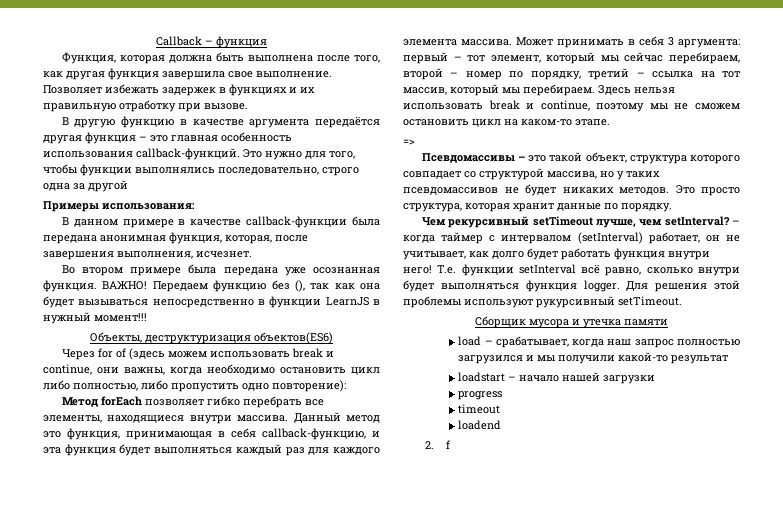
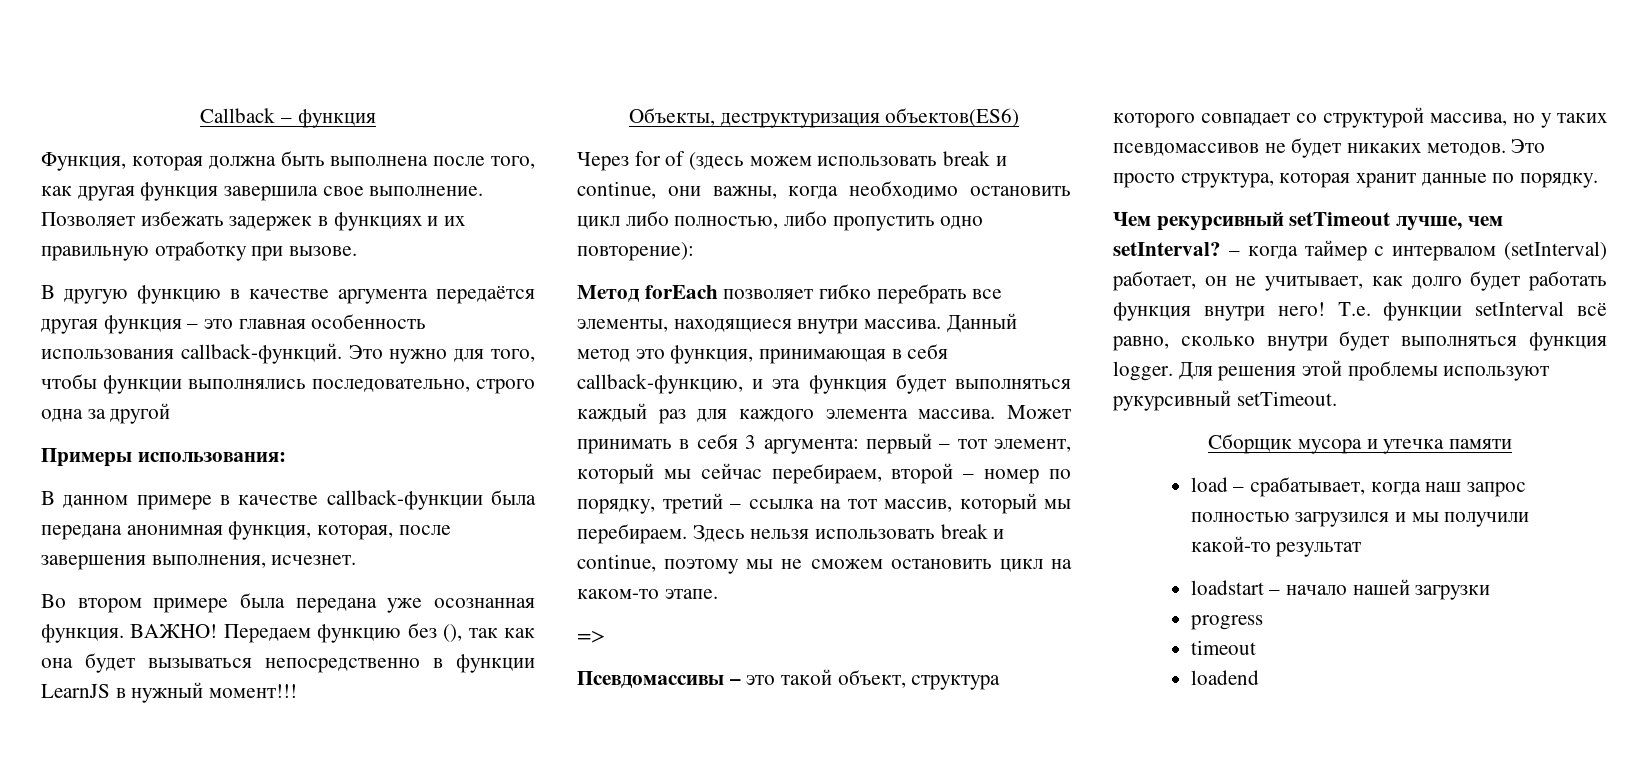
- 2. f

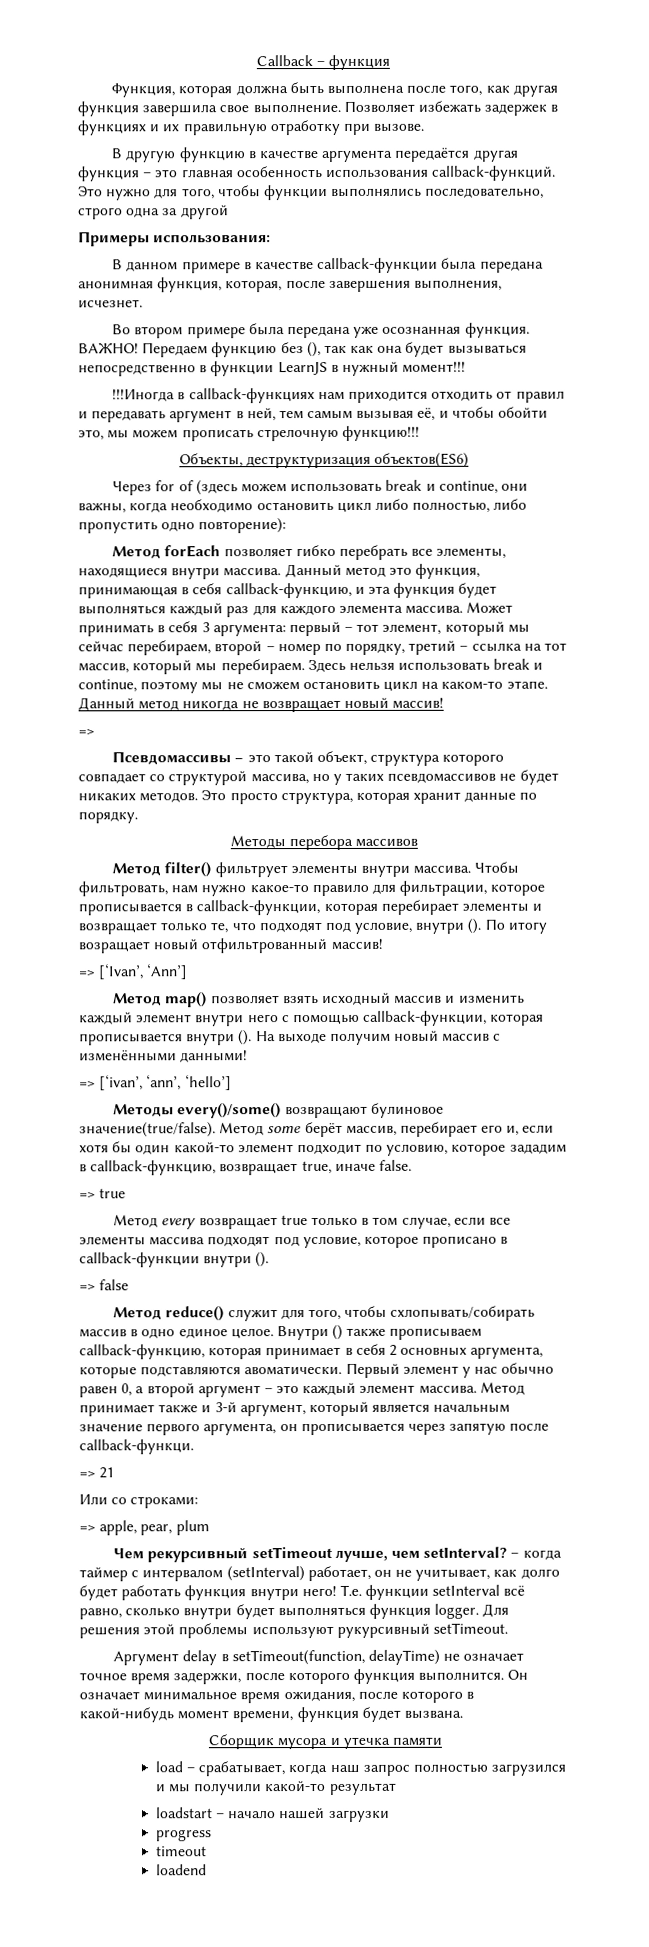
+ !!!Иногда в callback-функциях нам приходится отходить от правил и передавать аргумент в ней, тем самым вызывая её, и чтобы обойти это, мы можем прописать стрелочную функцию!!!
+ Данный метод никогда не возвращает новый массив!
+ Методы перебора массивов
+ Метод filter() фильтрует элементы внутри массива. Чтобы фильтровать, нам нужно какое-то правило для фильтрации, которое прописывается в callback-функции, которая перебирает элементы и возвращает только те, что подходят под условие, внутри (). По итогу возращает новый отфильтрованный массив!
+ => [‘Ivan’, ‘Ann’]
+ Метод map() позволяет взять исходный массив и изменить каждый элемент внутри него с помощью callback-функции, которая прописывается внутри (). На выходе получим новый массив с изменёнными данными!
+ => [‘ivan’, ‘ann’, ‘hello’]
+ Методы every()/some() возвращают булиновое значение(true/false). Метод some берёт массив, перебирает его и, если хотя бы один какой-то элемент подходит по условию, которое зададим в callback-функцию, возвращает true, иначе false.
+ => true
+ Метод every возвращает true только в том случае, если все элементы массива подходят под условие, которое прописано в callback-функции внутри ().
+ => false
+ Метод reduce() служит для того, чтобы схлопывать/собирать массив в одно единое целое. Внутри () также прописываем callback-функцию, которая принимает в себя 2 основных аргумента, которые подставляются авоматически. Первый элемент у нас обычно равен 0, а второй аргумент – это каждый элемент массива. Метод принимает также и 3-й аргумент, который является начальным значение первого аргумента, он прописывается через запятую после callback-функци.
+ => 21
+ Или со строками:
+ => apple, pear, plum
+ Аргумент delay в setTimeout(function, delayTime) не означает точное время задержки, после которого функция выполнится. Он означает минимальное время ожидания, после которого в какой-нибудь момент времени, функция будет вызвана.

